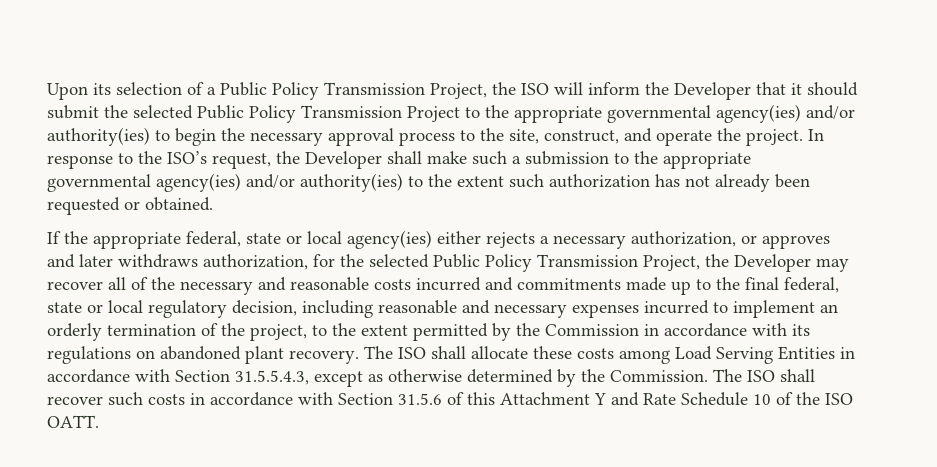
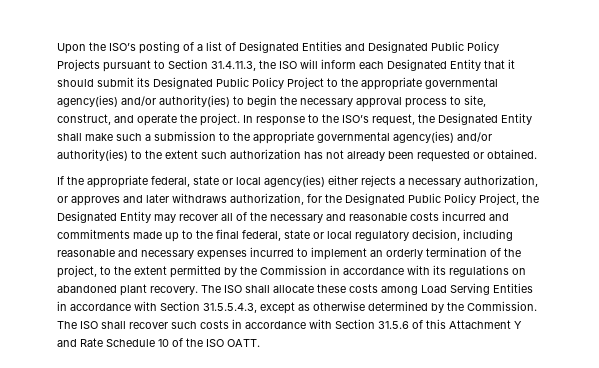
- Upon its selection of a Public Policy Transmission Project, the ISO will inform the Developer that it should submit the selected Public Policy Transmission Project to the appropriate governmental agency(ies) and/or authority(ies) to begin the necessary approval process to the site, construct, and operate the project.
+ Upon the ISO’s posting of a list of Designated Entities and Designated Public Policy Projects pursuant to Section 31.4.11.3, the ISO will inform each Designated Entity that it should submit its Designated Public Policy Project to the appropriate governmental agency(ies) and/or authority(ies) to begin the necessary approval process to site, construct, and operate the project.
- In response to the ISO’s request, the Developer shall make such a submission to the appropriate governmental agency(ies) and/or authority(ies) to the extent such authorization has not already been requested or obtained.
+ In response to the ISO’s request, the Designated Entity shall make such a submission to the appropriate governmental agency(ies) and/or authority(ies) to the extent such authorization has not already been requested or obtained.
- If the appropriate federal, state or local agency(ies) either rejects a necessary authorization, or approves and later withdraws authorization, for the selected Public Policy Transmission Project, the Developer may recover all of the necessary and reasonable costs incurred and commitments made up to the final federal, state or local regulatory decision, including reasonable and necessary expenses incurred to implement an orderly termination of the project, to the extent permitted by the Commission in accordance with its regulations on abandoned plant recovery.
+ If the appropriate federal, state or local agency(ies) either rejects a necessary authorization, or approves and later withdraws authorization, for the Designated Public Policy Project, the Designated Entity may recover all of the necessary and reasonable costs incurred and commitments made up to the final federal, state or local regulatory decision, including reasonable and necessary expenses incurred to implement an orderly termination of the project, to the extent permitted by the Commission in accordance with its regulations on abandoned plant recovery.

